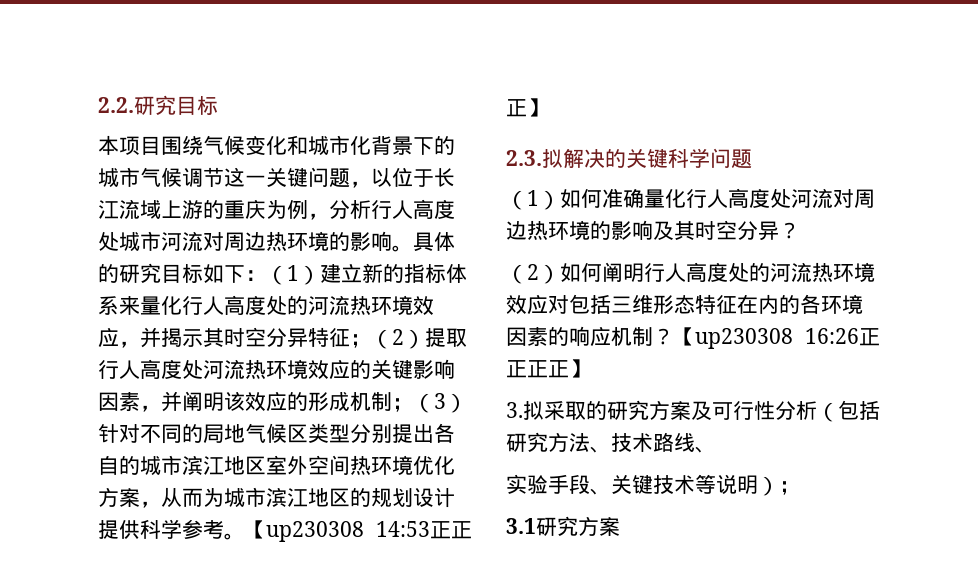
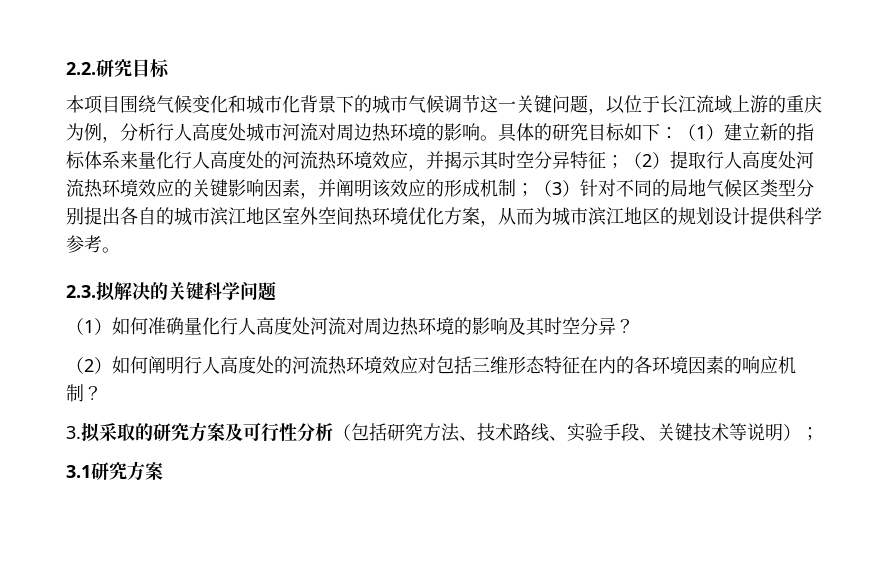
- 【up230308 14:53正正正】
- 【up230308 16:26正正正正】
- 3.拟采取的研究方案及可行性分析（包括研究方法、技术路线、
- 实验手段、关键技术等说明）；
+ 3.拟采取的研究方案及可行性分析（包括研究方法、技术路线、实验手段、关键技术等说明）；

